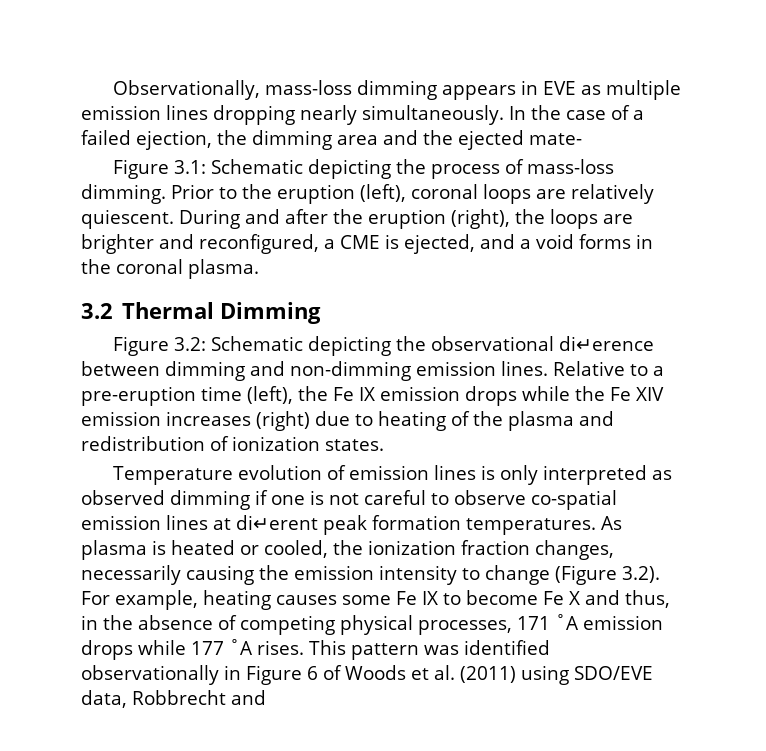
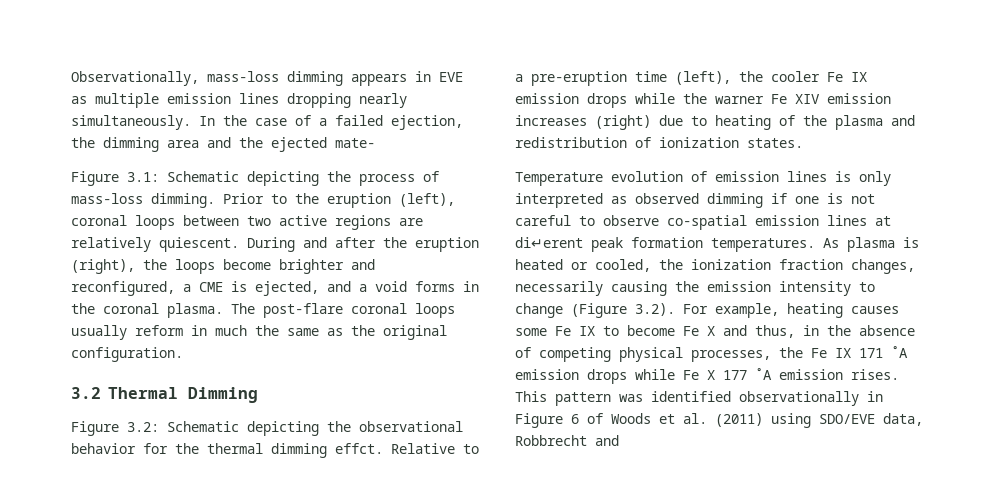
- Prior to the eruption (left), coronal loops are relatively quiescent.
+ Prior to the eruption (left), coronal loops between two active regions are relatively quiescent.
- During and after the eruption (right), the loops are brighter and reconfigured, a CME is ejected, and a void forms in the coronal plasma.
+ During and after the eruption (right), the loops become brighter and reconfigured, a CME is ejected, and a void forms in the coronal plasma. The post-flare coronal loops usually reform in much the same as the original configuration.
- Figure 3.2: Schematic depicting the observational di↵erence between dimming and non-dimming emission lines.
+ Figure 3.2: Schematic depicting the observational behavior for the thermal dimming effct.
- Relative to a pre-eruption time (left), the Fe IX emission drops while the Fe XIV emission increases (right) due to heating of the plasma and redistribution of ionization states.
+ Relative to a pre-eruption time (left), the cooler Fe IX emission drops while the warner Fe XIV emission increases (right) due to heating of the plasma and redistribution of ionization states.
- As plasma is heated or cooled, the ionization fraction changes, necessarily causing the emission intensity to change (Figure 3.2). For example, heating causes some Fe IX to become Fe X and thus, in the absence of competing physical processes, 171 ˚A emission drops while 177 ˚A rises.
+ As plasma is heated or cooled, the ionization fraction changes, necessarily causing the emission intensity to change (Figure 3.2). For example, heating causes some Fe IX to become Fe X and thus, in the absence of competing physical processes, the Fe IX 171 ˚A emission drops while Fe X 177 ˚A emission rises.

